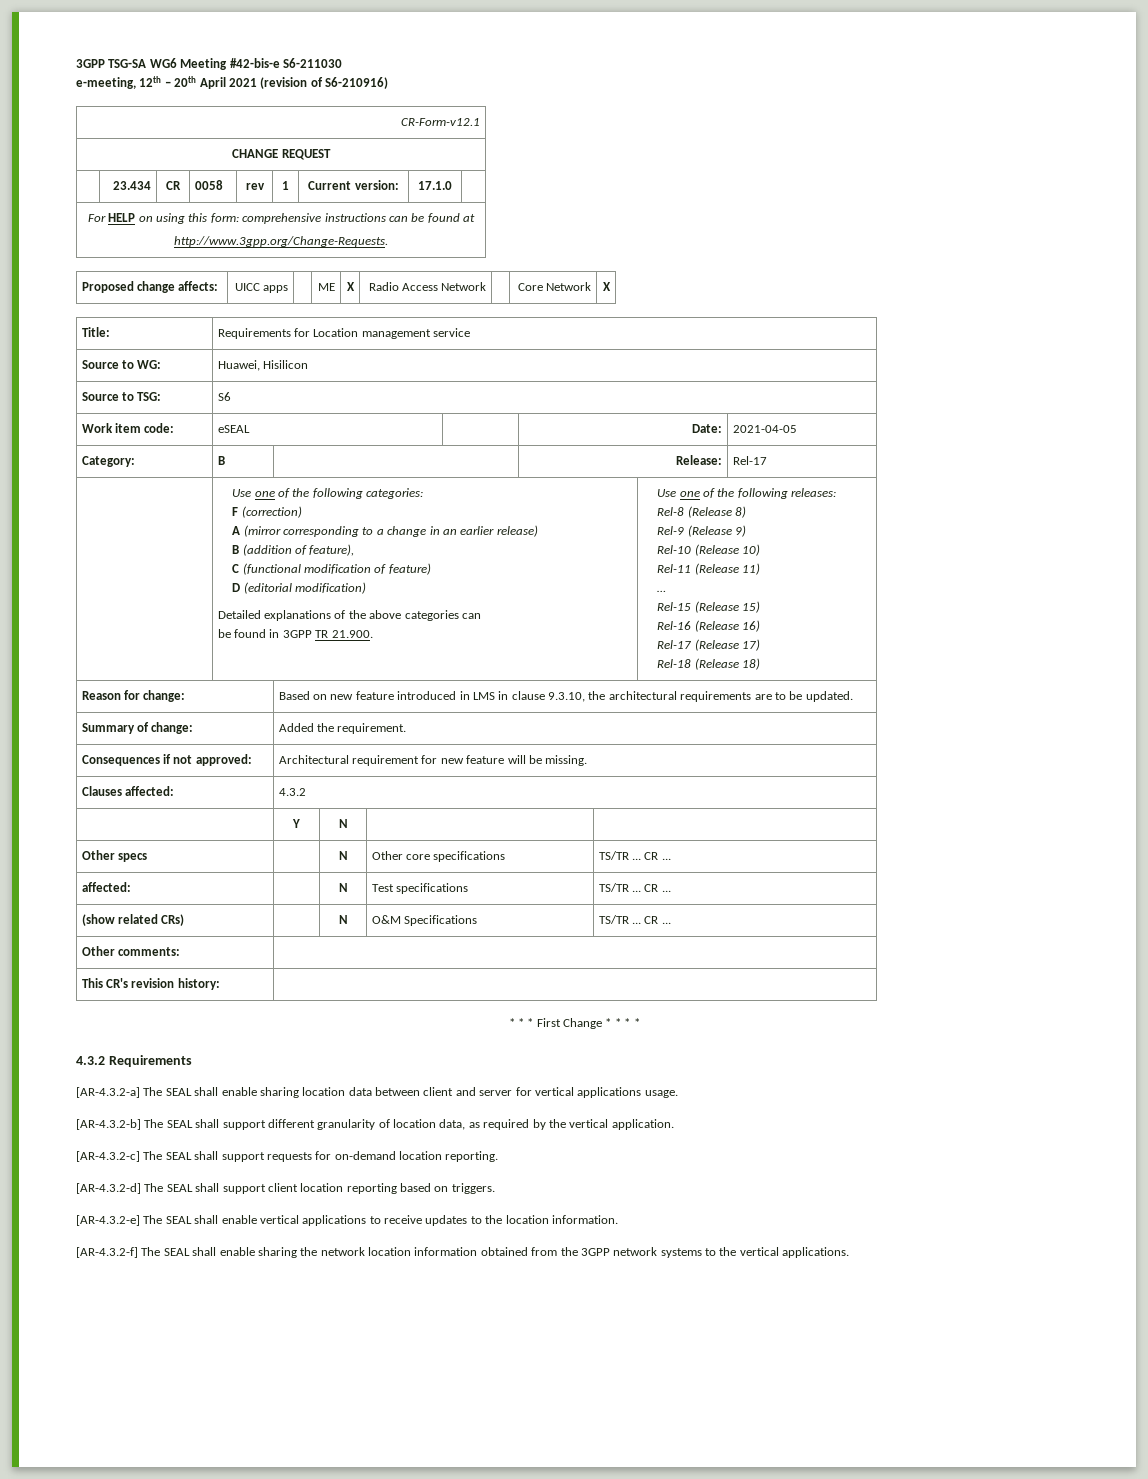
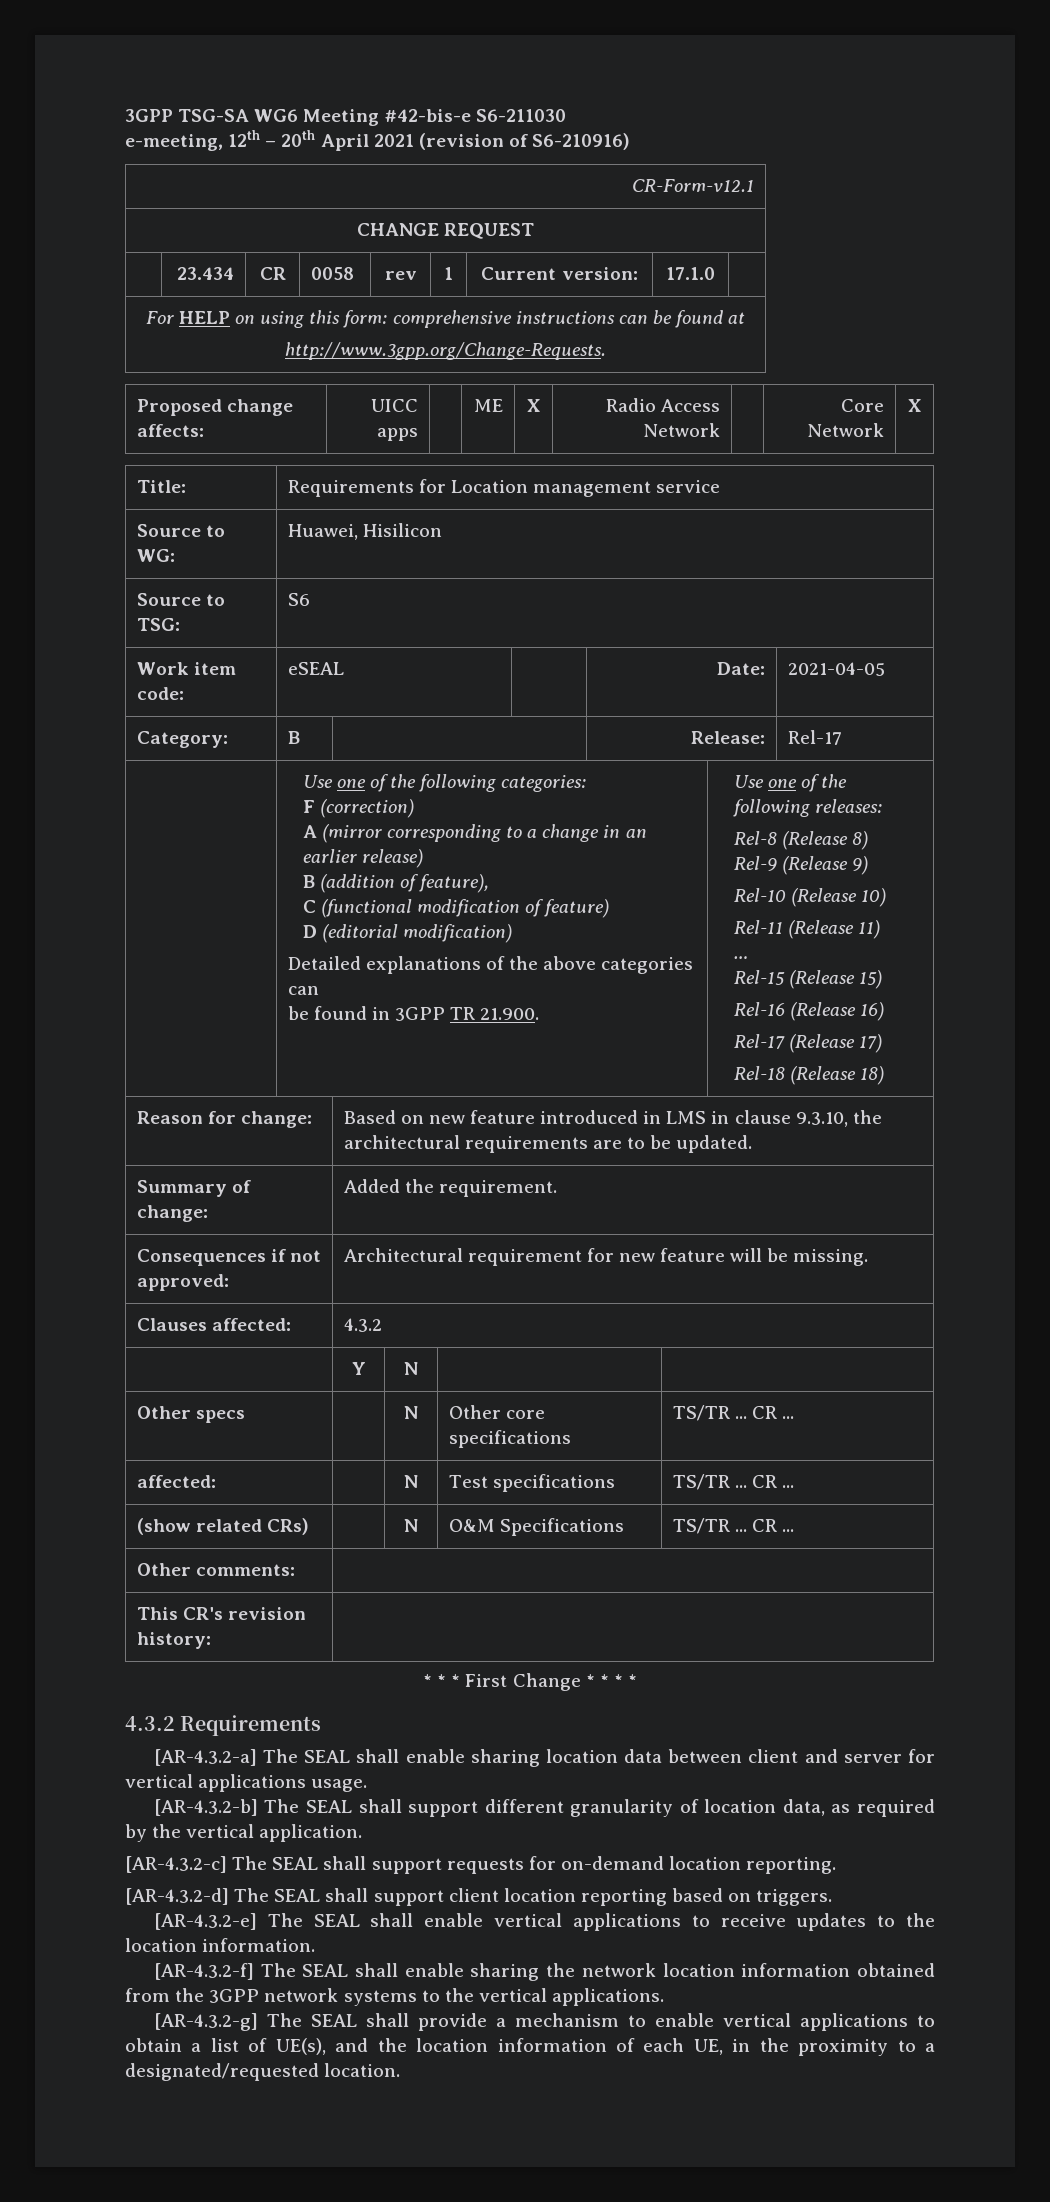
+ [AR-4.3.2-g] The SEAL shall provide a mechanism to enable vertical applications to obtain a list of UE(s), and the location information of each UE, in the proximity to a designated/requested location.

